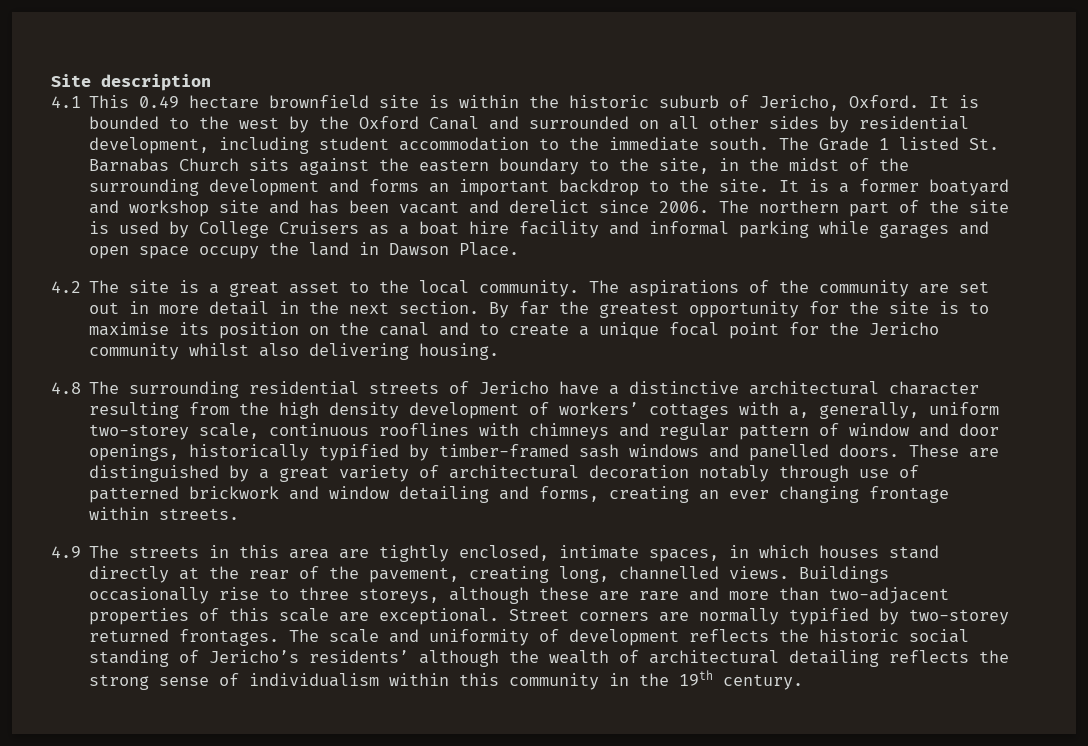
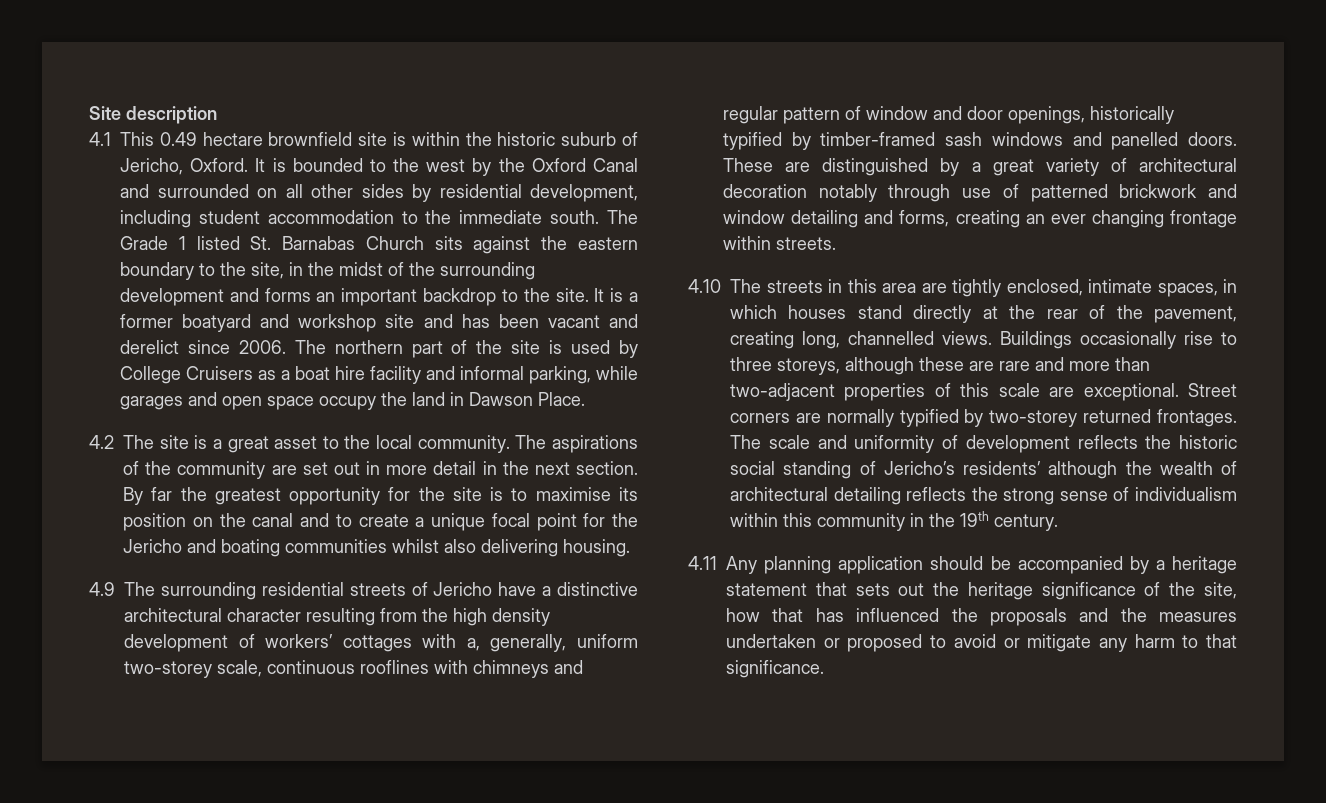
- The northern part of the site is used by College Cruisers as a boat hire facility and informal parking while garages and open space occupy the land in Dawson Place.
+ The northern part of the site is used by College Cruisers as a boat hire facility and informal parking, while garages and open space occupy the land in Dawson Place.
- By far the greatest opportunity for the site is to maximise its position on the canal and to create a unique focal point for the Jericho community whilst also delivering housing.
+ By far the greatest opportunity for the site is to maximise its position on the canal and to create a unique focal point for the Jericho and boating communities whilst also delivering housing.
- 4.8 The surrounding residential streets of Jericho have a distinctive architectural character resulting from the high density development of workers’ cottages with a, generally, uniform two-storey scale, continuous rooflines with chimneys and regular pattern of window and door openings, historically typified by timber-framed sash windows and panelled doors.
+ 4.9 The surrounding residential streets of Jericho have a distinctive architectural character resulting from the high density development of workers’ cottages with a, generally, uniform two-storey scale, continuous rooflines with chimneys and regular pattern of window and door openings, historically typified by timber-framed sash windows and panelled doors.
- 4.9 The streets in this area are tightly enclosed, intimate spaces, in which houses stand directly at the rear of the pavement, creating long, channelled views.
+ 4.10 The streets in this area are tightly enclosed, intimate spaces, in which houses stand directly at the rear of the pavement, creating long, channelled views.
+ 4.11 Any planning application should be accompanied by a heritage statement that sets out the heritage significance of the site, how that has influenced the proposals and the measures undertaken or proposed to avoid or mitigate any harm to that significance.

